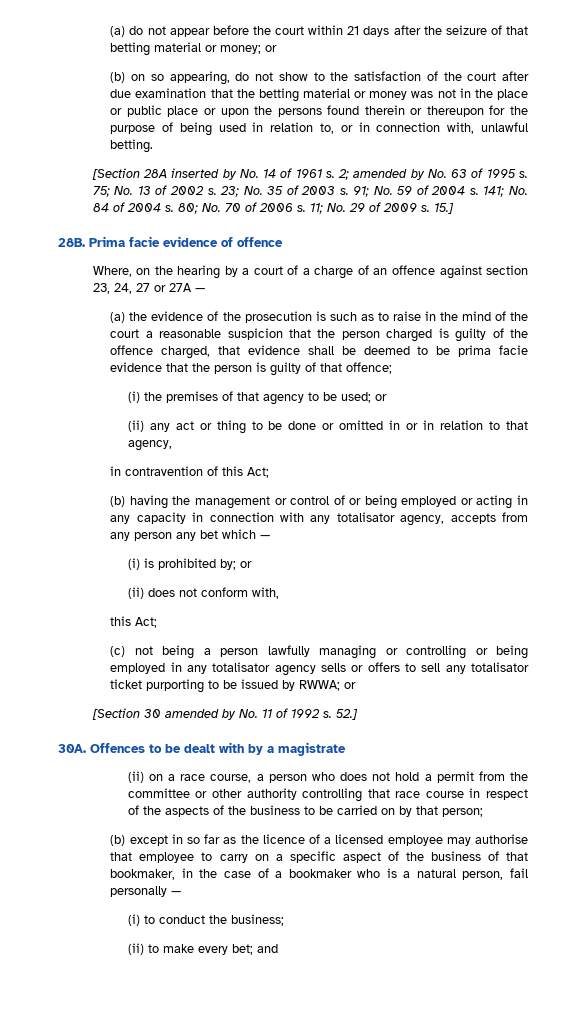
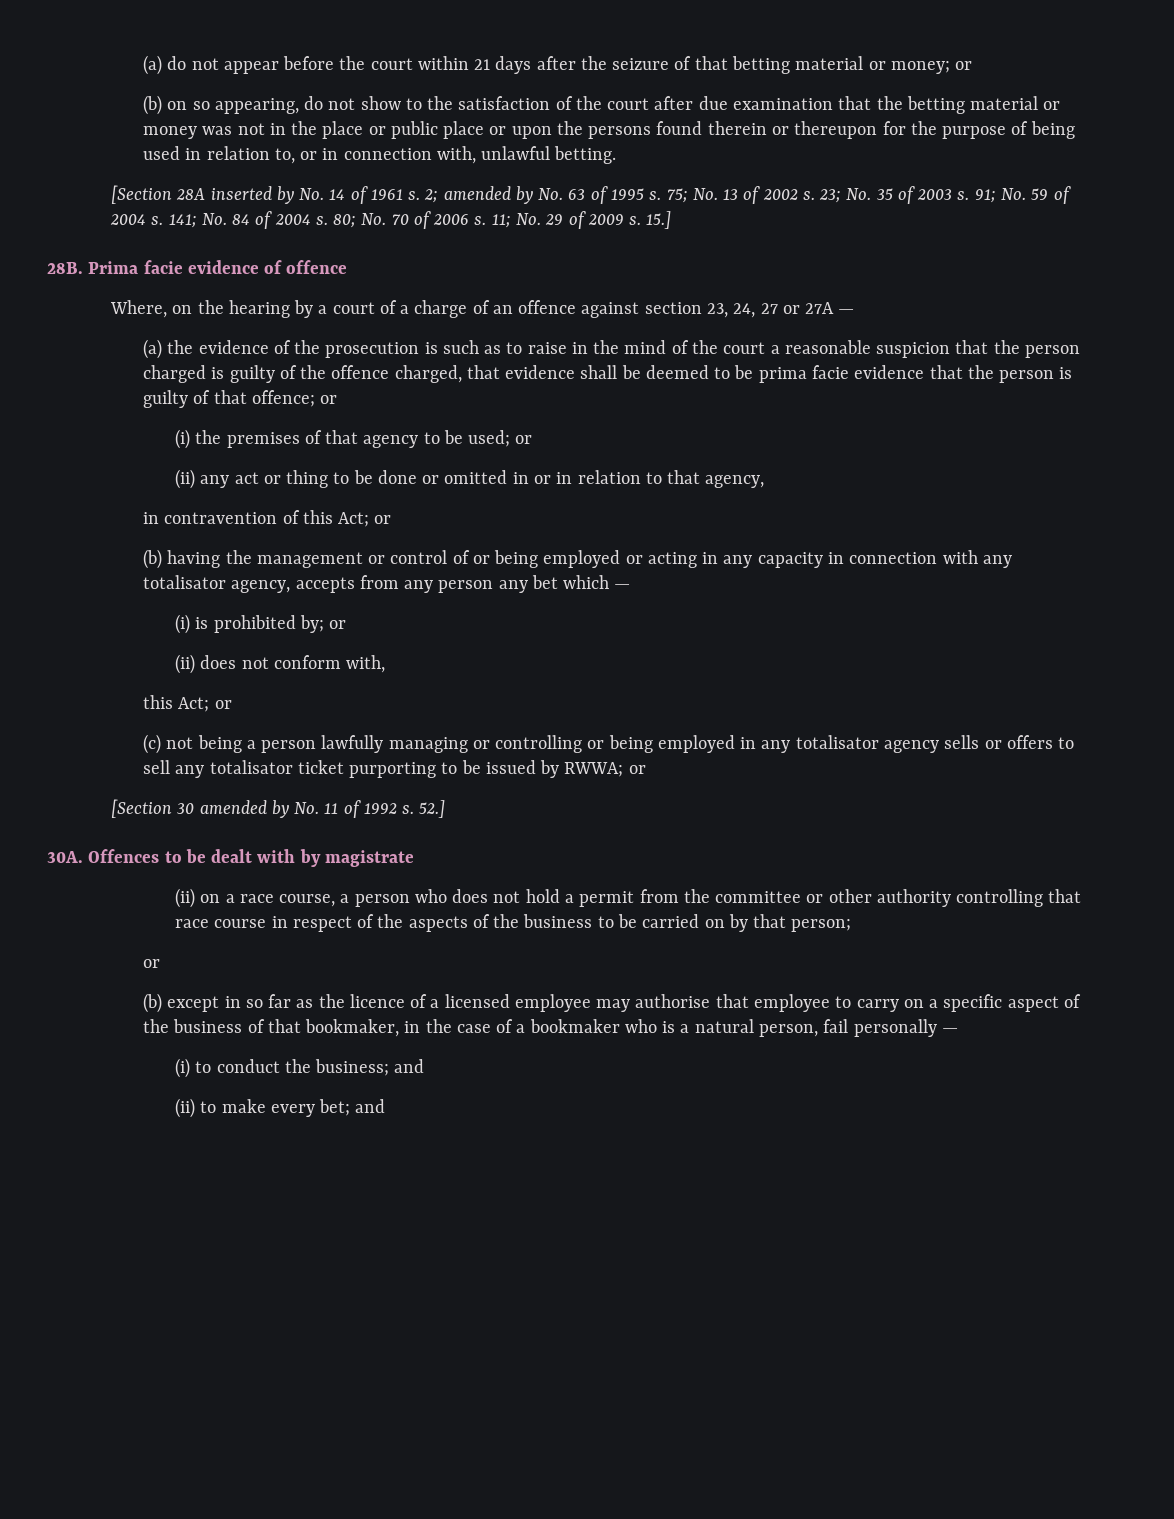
- (a) the evidence of the prosecution is such as to raise in the mind of the court a reasonable suspicion that the person charged is guilty of the offence charged, that evidence shall be deemed to be prima facie evidence that the person is guilty of that offence;
+ (a) the evidence of the prosecution is such as to raise in the mind of the court a reasonable suspicion that the person charged is guilty of the offence charged, that evidence shall be deemed to be prima facie evidence that the person is guilty of that offence; or
- in contravention of this Act;
+ in contravention of this Act; or
  (ii) does not conform with,
- this Act;
+ this Act; or
- Offences to be dealt with by a magistrate
+ Offences to be dealt with by magistrate
  (ii) on a race course, a person who does not hold a permit from the committee or other authority controlling that race course in respect of the aspects of the business to be carried on by that person;
+ or
- (i) to conduct the business;
+ (i) to conduct the business; and

